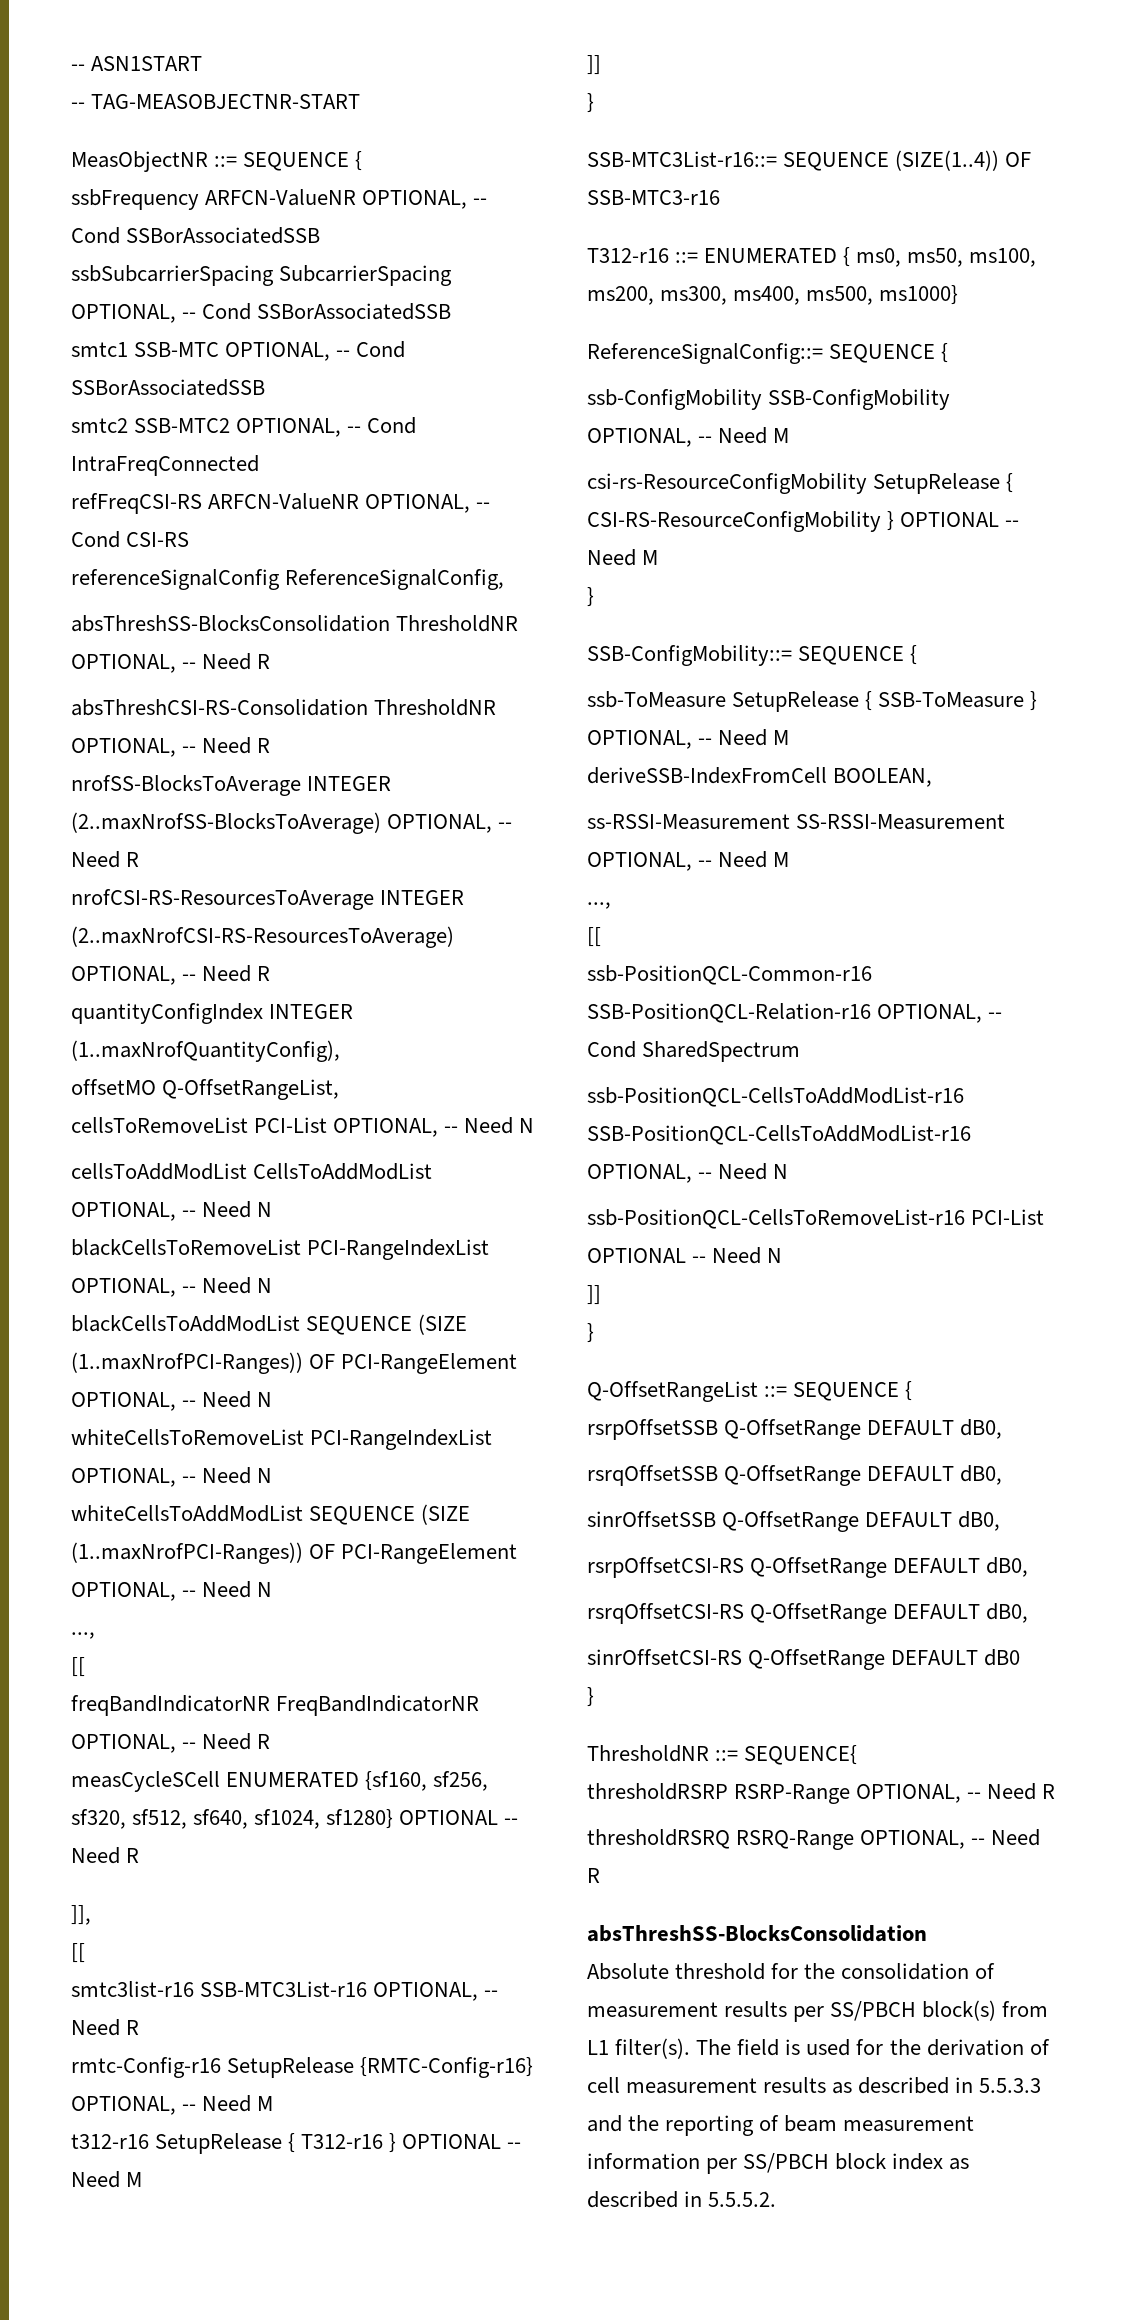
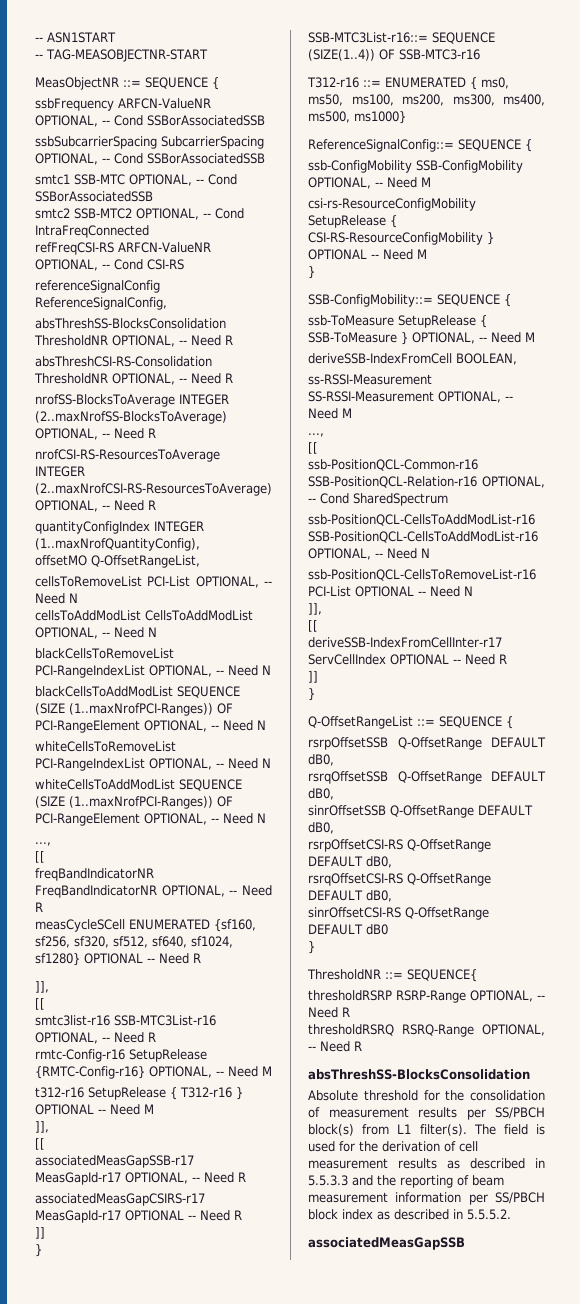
  t312-r16 SetupRelease { T312-r16 } OPTIONAL -- Need M
+ ]],
+ [[
+ associatedMeasGapSSB-r17 MeasGapId-r17 OPTIONAL, -- Need R
+ associatedMeasGapCSIRS-r17 MeasGapId-r17 OPTIONAL -- Need R
  ssb-PositionQCL-CellsToRemoveList-r16 PCI-List OPTIONAL -- Need N
+ ]],
+ [[
+ deriveSSB-IndexFromCellInter-r17 ServCellIndex OPTIONAL -- Need R
+ associatedMeasGapSSB

